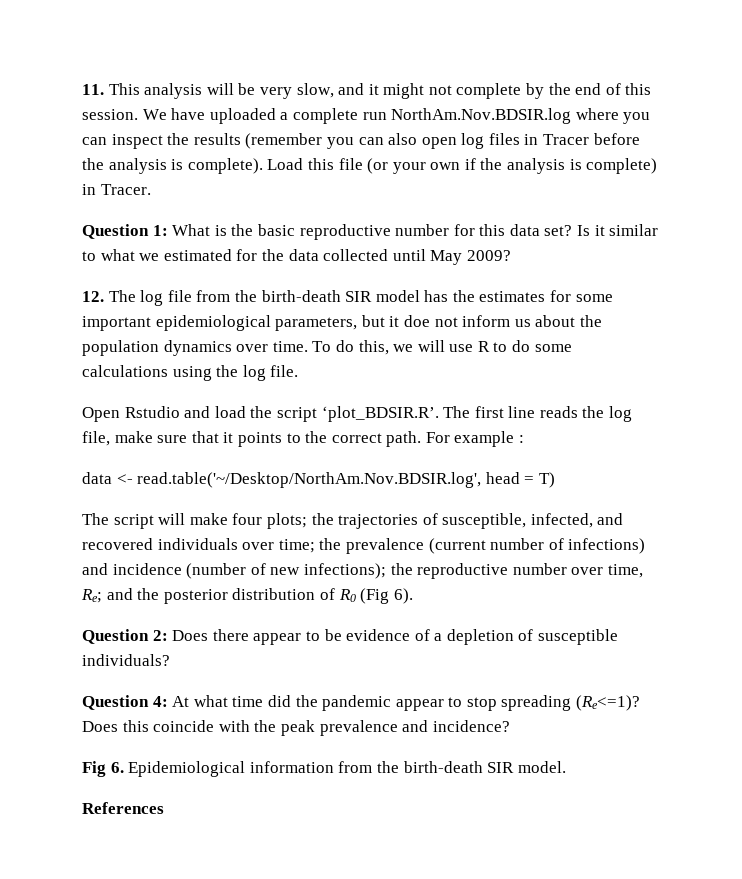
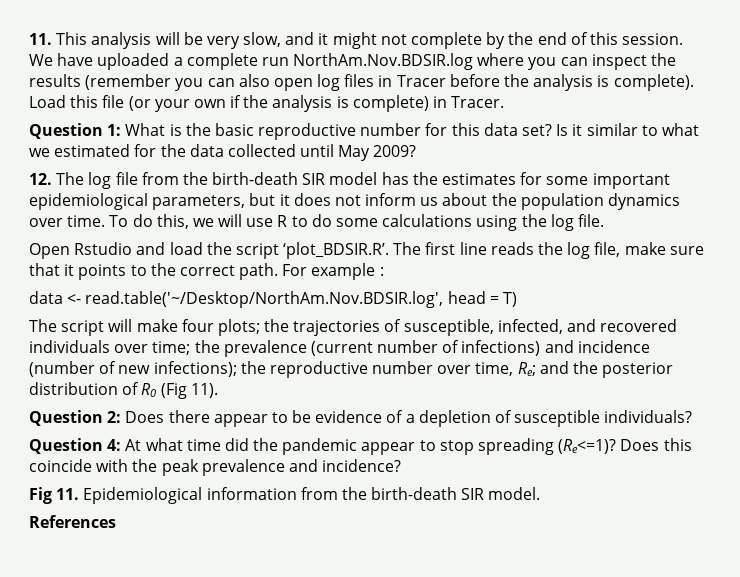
- 12. The log file from the birth-death SIR model has the estimates for some important epidemiological parameters, but it doe not inform us about the population dynamics over time.
+ 12. The log file from the birth-death SIR model has the estimates for some important epidemiological parameters, but it does not inform us about the population dynamics over time.
- The script will make four plots; the trajectories of susceptible, infected, and recovered individuals over time; the prevalence (current number of infections) and incidence (number of new infections); the reproductive number over time, Re; and the posterior distribution of R0 (Fig 6).
+ The script will make four plots; the trajectories of susceptible, infected, and recovered individuals over time; the prevalence (current number of infections) and incidence (number of new infections); the reproductive number over time, Re; and the posterior distribution of R0 (Fig 11).
- Fig 6. Epidemiological information from the birth-death SIR model.
+ Fig 11. Epidemiological information from the birth-death SIR model.

